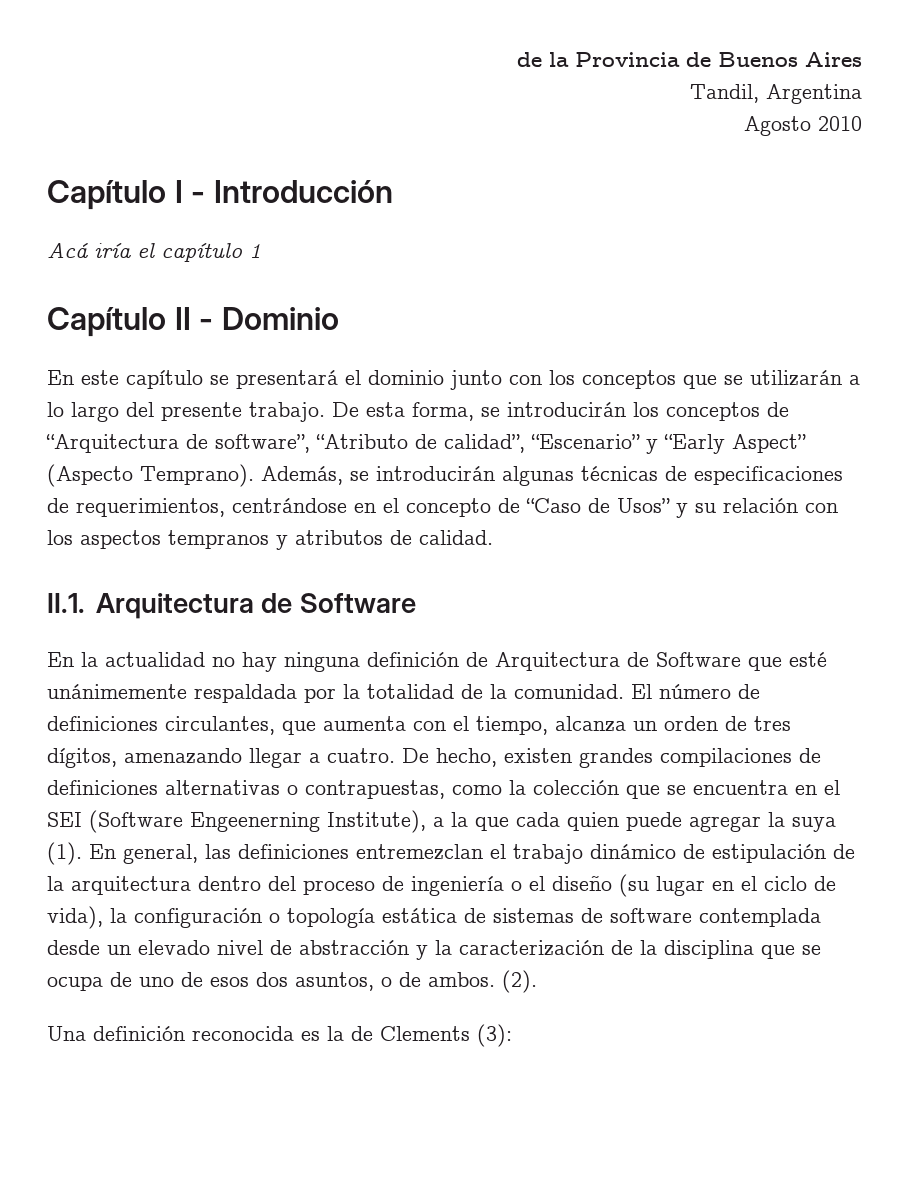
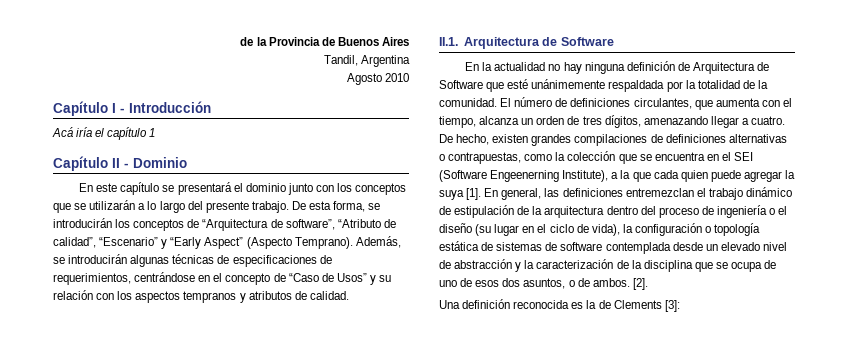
- De hecho, existen grandes compilaciones de definiciones alternativas o contrapuestas, como la colección que se encuentra en el SEI (Software Engeenerning Institute), a la que cada quien puede agregar la suya (1).
+ De hecho, existen grandes compilaciones de definiciones alternativas o contrapuestas, como la colección que se encuentra en el SEI (Software Engeenerning Institute), a la que cada quien puede agregar la suya [1].
- (2).
+ [2].
- Una definición reconocida es la de Clements (3):
+ Una definición reconocida es la de Clements [3]:

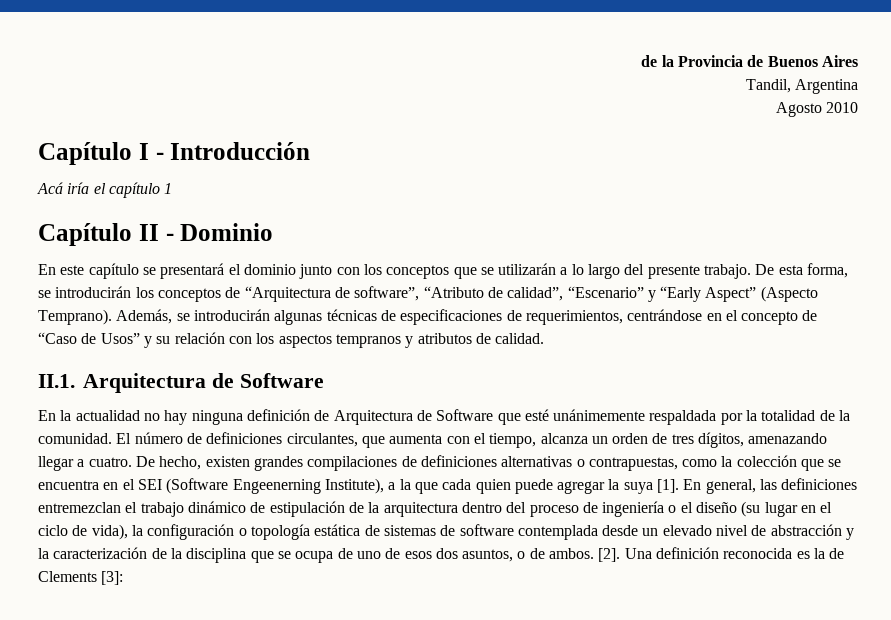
- [2].
- Una definición reconocida es la de Clements [3]:
+ [2]. Una definición reconocida es la de Clements [3]:

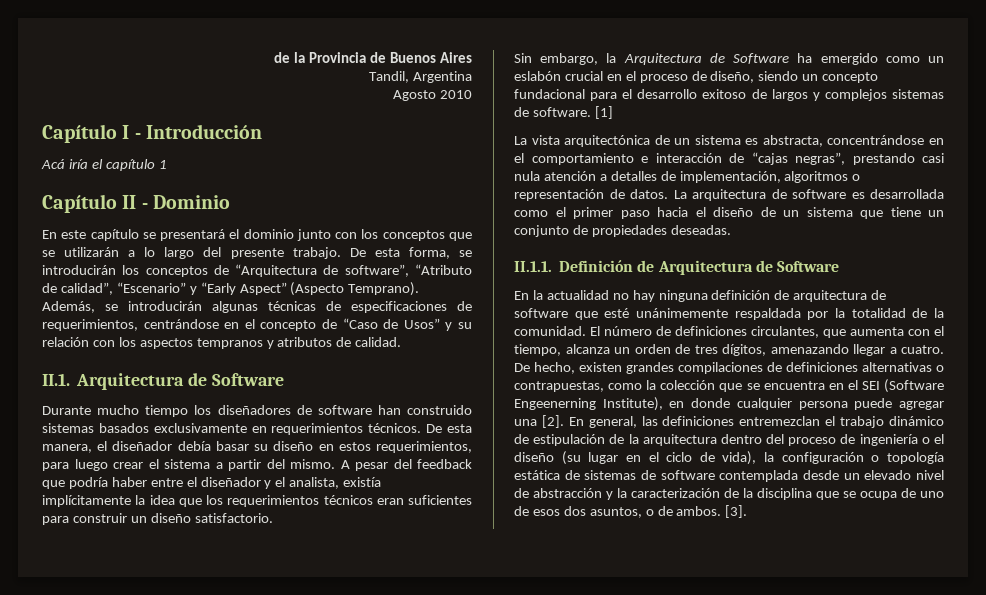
+ Durante mucho tiempo los diseñadores de software han construido sistemas basados exclusivamente en requerimientos técnicos. De esta manera, el diseñador debía basar su diseño en estos requerimientos, para luego crear el sistema a partir del mismo. A pesar del feedback que podría haber entre el diseñador y el analista, existía implícitamente la idea que los requerimientos técnicos eran suficientes para construir un diseño satisfactorio.
+ Sin embargo, la Arquitectura de Software ha emergido como un eslabón crucial en el proceso de diseño, siendo un concepto fundacional para el desarrollo exitoso de largos y complejos sistemas de software. [1]
+ La vista arquitectónica de un sistema es abstracta, concentrándose en el comportamiento e interacción de “cajas negras”, prestando casi nula atención a detalles de implementación, algoritmos o representación de datos. La arquitectura de software es desarrollada como el primer paso hacia el diseño de un sistema que tiene un conjunto de propiedades deseadas.
+ II.1.1. Definición de Arquitectura de Software
- En la actualidad no hay ninguna definición de Arquitectura de Software que esté unánimemente respaldada por la totalidad de la comunidad.
+ En la actualidad no hay ninguna definición de arquitectura de software que esté unánimemente respaldada por la totalidad de la comunidad.
- De hecho, existen grandes compilaciones de definiciones alternativas o contrapuestas, como la colección que se encuentra en el SEI (Software Engeenerning Institute), a la que cada quien puede agregar la suya [1].
+ De hecho, existen grandes compilaciones de definiciones alternativas o contrapuestas, como la colección que se encuentra en el SEI (Software Engeenerning Institute), en donde cualquier persona puede agregar una [2].
- [2]. Una definición reconocida es la de Clements [3]:
+ [3].

